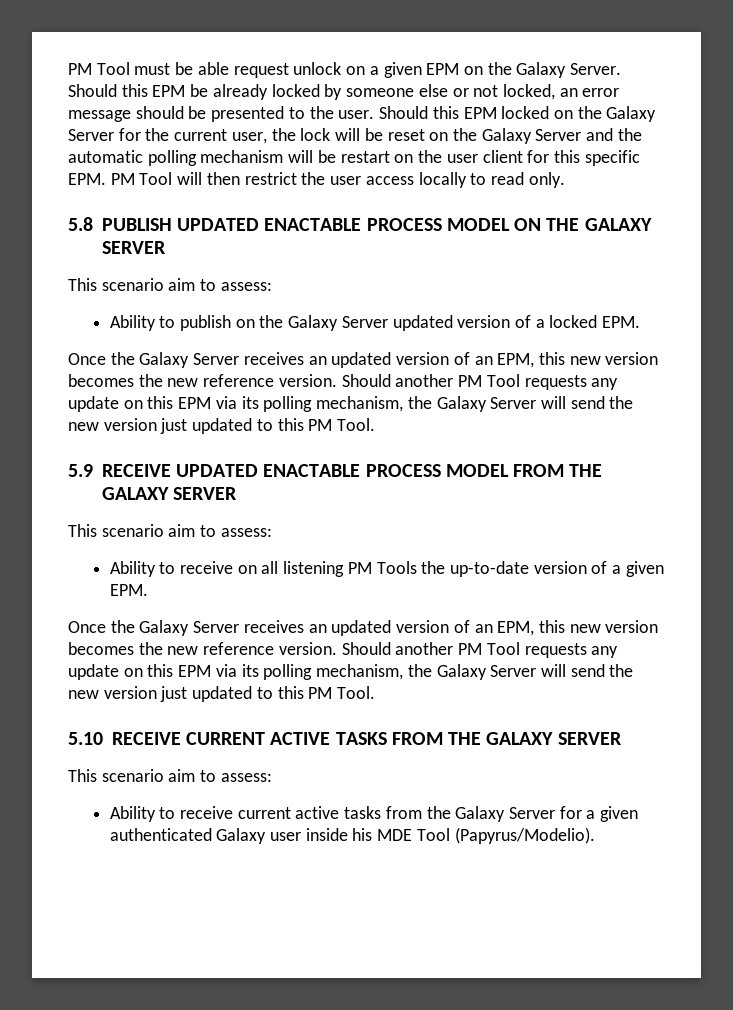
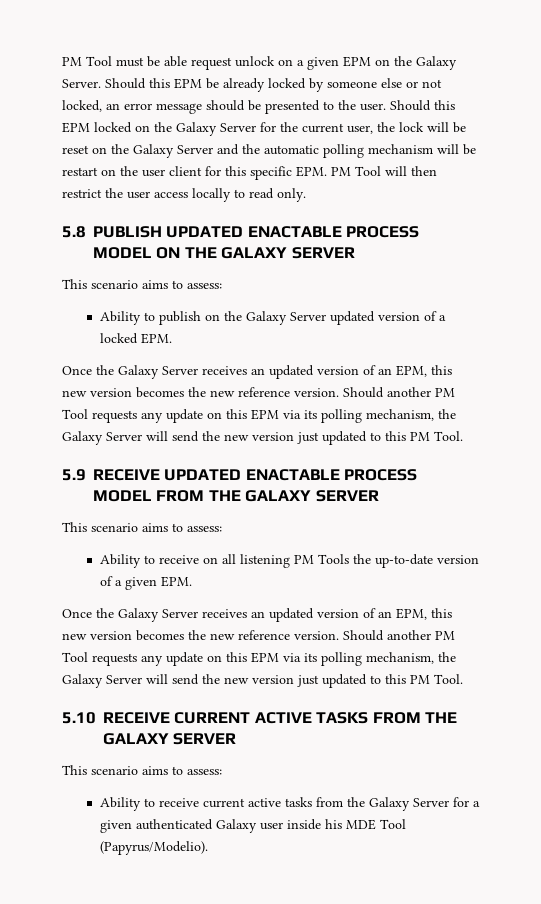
  5.8 PUBLISH UPDATED ENACTABLE PROCESS MODEL ON THE GALAXY SERVER
- This scenario aim to assess:
+ This scenario aims to assess:
  5.9 RECEIVE UPDATED ENACTABLE PROCESS MODEL FROM THE GALAXY SERVER
- This scenario aim to assess:
+ This scenario aims to assess:
  5.10 RECEIVE CURRENT ACTIVE TASKS FROM THE GALAXY SERVER
- This scenario aim to assess:
+ This scenario aims to assess:

